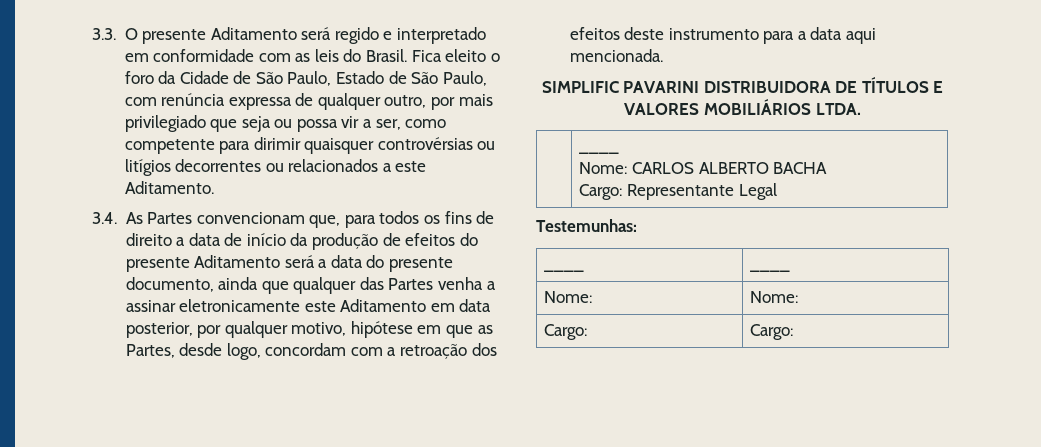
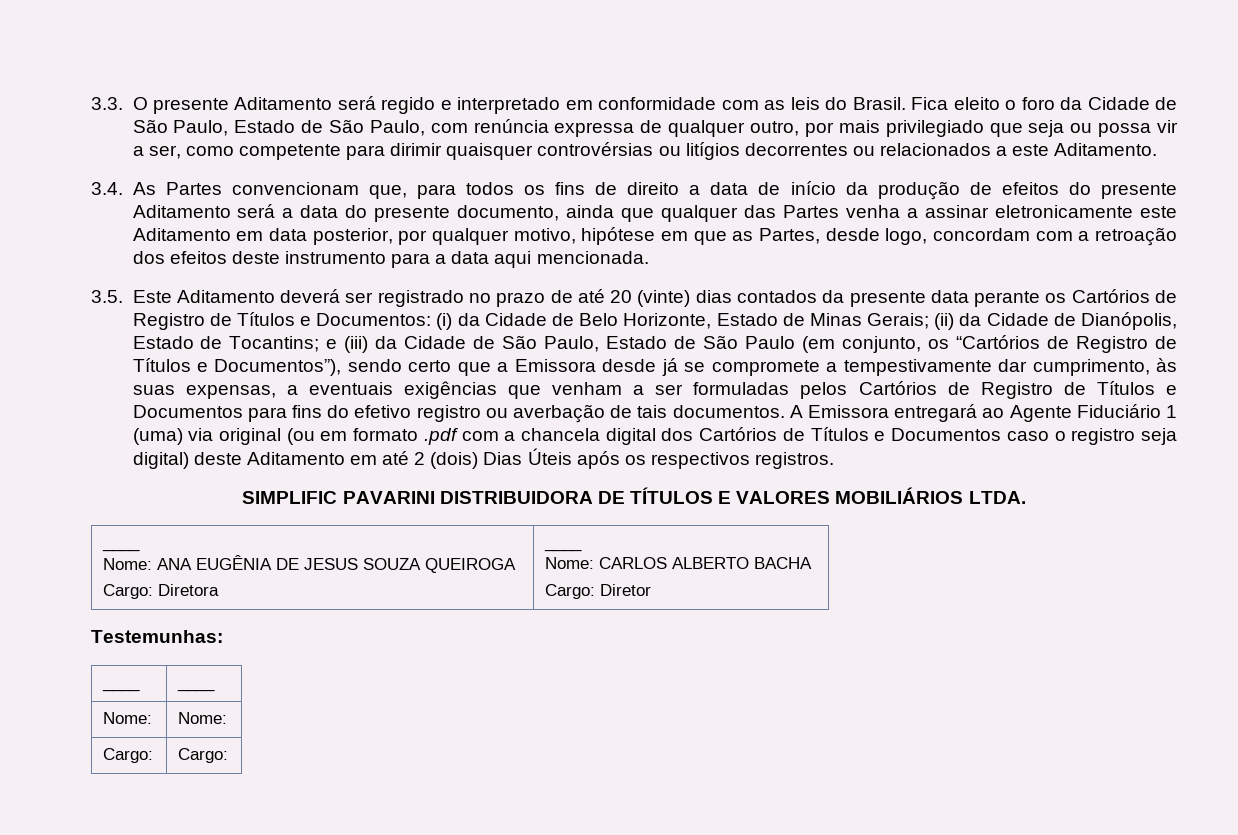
+ 3.5. Este Aditamento deverá ser registrado no prazo de até 20 (vinte) dias contados da presente data perante os Cartórios de Registro de Títulos e Documentos: (i) da Cidade de Belo Horizonte, Estado de Minas Gerais; (ii) da Cidade de Dianópolis, Estado de Tocantins; e (iii) da Cidade de São Paulo, Estado de São Paulo (em conjunto, os “Cartórios de Registro de Títulos e Documentos”), sendo certo que a Emissora desde já se compromete a tempestivamente dar cumprimento, às suas expensas, a eventuais exigências que venham a ser formuladas pelos Cartórios de Registro de Títulos e Documentos para fins do efetivo registro ou averbação de tais documentos. A Emissora entregará ao Agente Fiduciário 1 (uma) via original (ou em formato .pdf com a chancela digital dos Cartórios de Títulos e Documentos caso o registro seja digital) deste Aditamento em até 2 (dois) Dias Úteis após os respectivos registros.
  SIMPLIFIC PAVARINI DISTRIBUIDORA DE TÍTULOS E VALORES MOBILIÁRIOS LTDA.
- | ____
+ ____
+ Nome: ANA EUGÊNIA DE JESUS SOUZA QUEIROGA
+ Cargo: Diretora | ____
  Nome: CARLOS ALBERTO BACHA
- Cargo: Representante Legal
+ Cargo: Diretor

